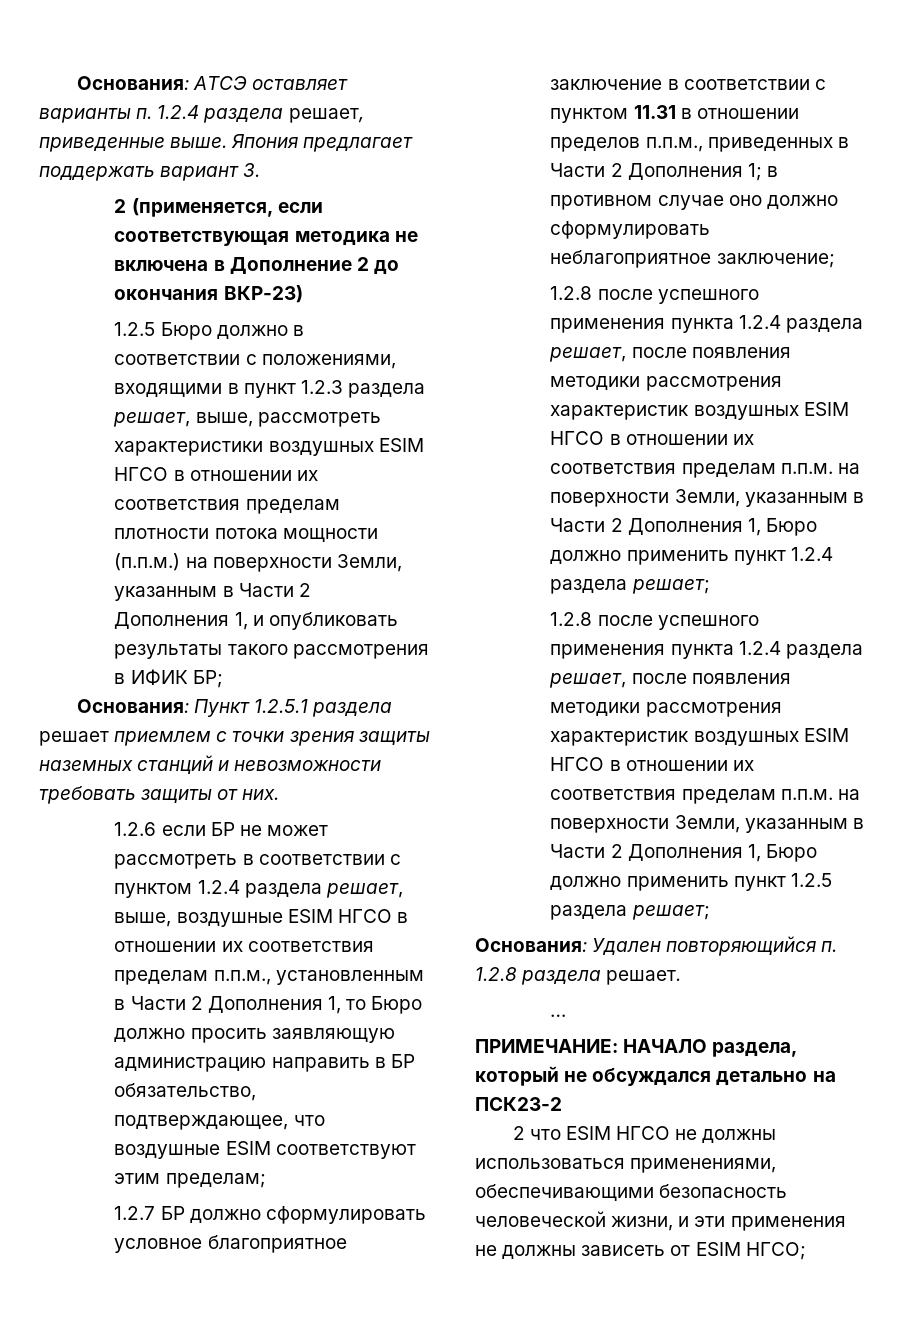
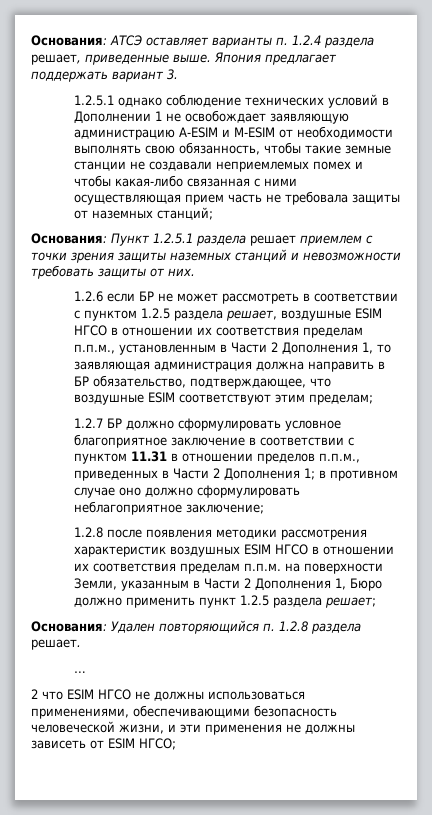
- 2 (применяется, если соответствующая методика не включена в Дополнение 2 до окончания ВКР-23)
- 1.2.5 Бюро должно в соответствии с положениями, входящими в пункт 1.2.3 раздела решает, выше, рассмотреть характеристики воздушных ESIM НГСО в отношении их соответствия пределам плотности потока мощности (п.п.м.) на поверхности Земли, указанным в Части 2 Дополнения 1, и опубликовать результаты такого рассмотрения в ИФИК БР;
+ 1.2.5.1 однако соблюдение технических условий в Дополнении 1 не освобождает заявляющую администрацию A-ESIM и M-ESIM от необходимости выполнять свою обязанность, чтобы такие земные станции не создавали неприемлемых помех и чтобы какая-либо связанная с ними осуществляющая прием часть не требовала защиты от наземных станций;
- 1.2.6 если БР не может рассмотреть в соответствии с пунктом 1.2.4 раздела решает, выше, воздушные ESIM НГСО в отношении их соответствия пределам п.п.м., установленным в Части 2 Дополнения 1, то Бюро должно просить заявляющую администрацию направить в БР обязательство, подтверждающее, что воздушные ESIM соответствуют этим пределам;
+ 1.2.6 если БР не может рассмотреть в соответствии с пунктом 1.2.5 раздела решает, воздушные ESIM НГСО в отношении их соответствия пределам п.п.м., установленным в Части 2 Дополнения 1, то заявляющая администрация должна направить в БР обязательство, подтверждающее, что воздушные ESIM соответствуют этим пределам;
- 1.2.8 после успешного применения пункта 1.2.4 раздела решает, после появления методики рассмотрения характеристик воздушных ESIM НГСО в отношении их соответствия пределам п.п.м. на поверхности Земли, указанным в Части 2 Дополнения 1, Бюро должно применить пункт 1.2.4 раздела решает;
- 1.2.8 после успешного применения пункта 1.2.4 раздела решает, после появления методики рассмотрения характеристик воздушных ESIM НГСО в отношении их соответствия пределам п.п.м. на поверхности Земли, указанным в Части 2 Дополнения 1, Бюро должно применить пункт 1.2.5 раздела решает;
+ 1.2.8 после появления методики рассмотрения характеристик воздушных ESIM НГСО в отношении их соответствия пределам п.п.м. на поверхности Земли, указанным в Части 2 Дополнения 1, Бюро должно применить пункт 1.2.5 раздела решает;
- ПРИМЕЧАНИЕ: НАЧАЛО раздела, который не обсуждался детально на ПСК23-2

